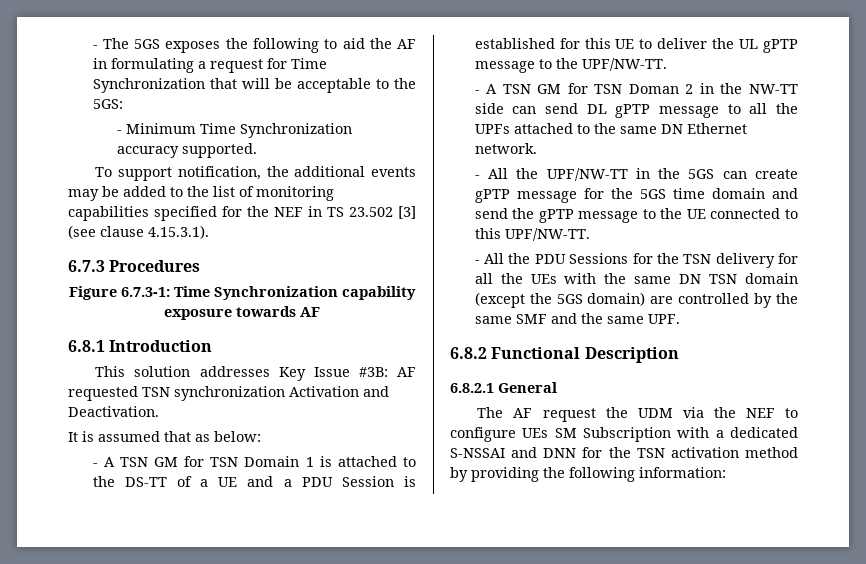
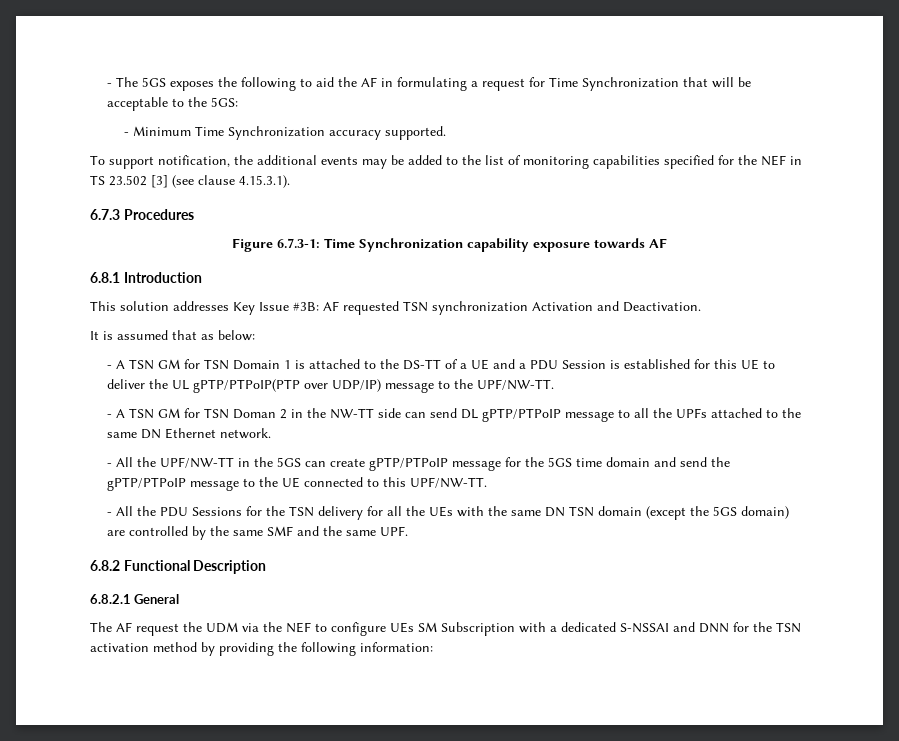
- - A TSN GM for TSN Domain 1 is attached to the DS-TT of a UE and a PDU Session is established for this UE to deliver the UL gPTP message to the UPF/NW-TT.
+ - A TSN GM for TSN Domain 1 is attached to the DS-TT of a UE and a PDU Session is established for this UE to deliver the UL gPTP/PTPoIP(PTP over UDP/IP) message to the UPF/NW-TT.
- - A TSN GM for TSN Doman 2 in the NW-TT side can send DL gPTP message to all the UPFs attached to the same DN Ethernet network.
+ - A TSN GM for TSN Doman 2 in the NW-TT side can send DL gPTP/PTPoIP message to all the UPFs attached to the same DN Ethernet network.
- - All the UPF/NW-TT in the 5GS can create gPTP message for the 5GS time domain and send the gPTP message to the UE connected to this UPF/NW-TT.
+ - All the UPF/NW-TT in the 5GS can create gPTP/PTPoIP message for the 5GS time domain and send the gPTP/PTPoIP message to the UE connected to this UPF/NW-TT.

